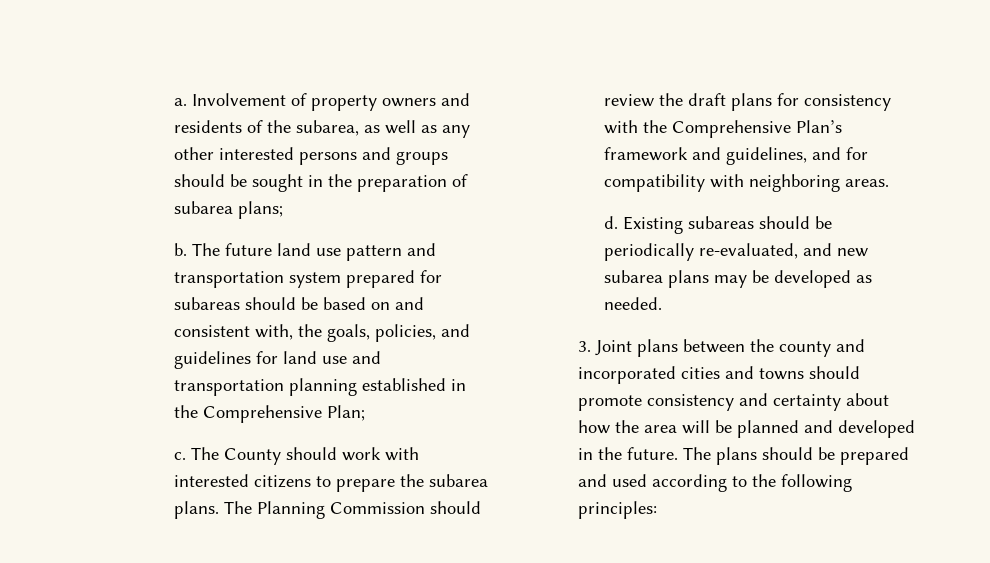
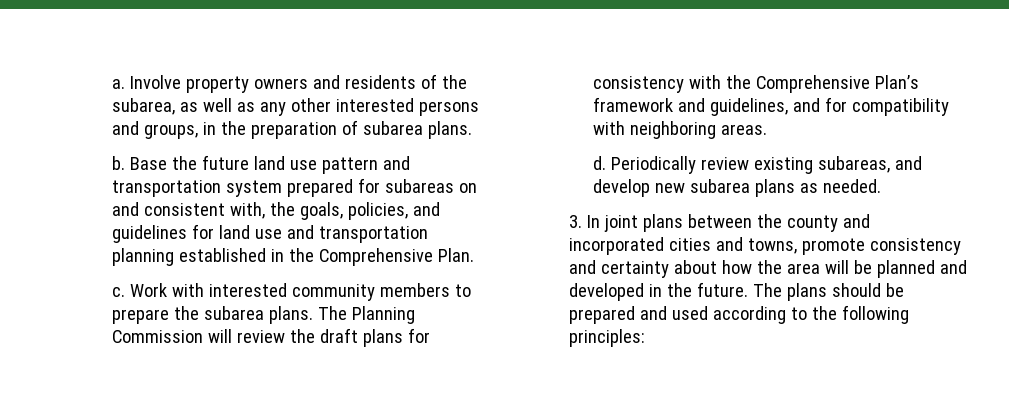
- Involvement of property owners and residents of the subarea, as well as any other interested persons and groups should be sought in the preparation of subarea plans;
+ Involve property owners and residents of the subarea, as well as any other interested persons and groups, in the preparation of subarea plans.
- The future land use pattern and transportation system prepared for subareas should be based on and consistent with, the goals, policies, and guidelines for land use and transportation planning established in the Comprehensive Plan;
+ Base the future land use pattern and transportation system prepared for subareas on and consistent with, the goals, policies, and guidelines for land use and transportation planning established in the Comprehensive Plan.
- The County should work with interested citizens to prepare the subarea plans.
+ Work with interested community members to prepare the subarea plans.
- The Planning Commission should review the draft plans for consistency with the Comprehensive Plan’s framework and guidelines, and for compatibility with neighboring areas.
+ The Planning Commission will review the draft plans for consistency with the Comprehensive Plan’s framework and guidelines, and for compatibility with neighboring areas.
- Existing subareas should be periodically re-evaluated, and new subarea plans may be developed as needed.
+ Periodically review existing subareas, and develop new subarea plans as needed.
- 3. Joint plans between the county and incorporated cities and towns should promote consistency and certainty about how the area will be planned and developed in the future.
+ 3. In joint plans between the county and incorporated cities and towns, promote consistency and certainty about how the area will be planned and developed in the future.

